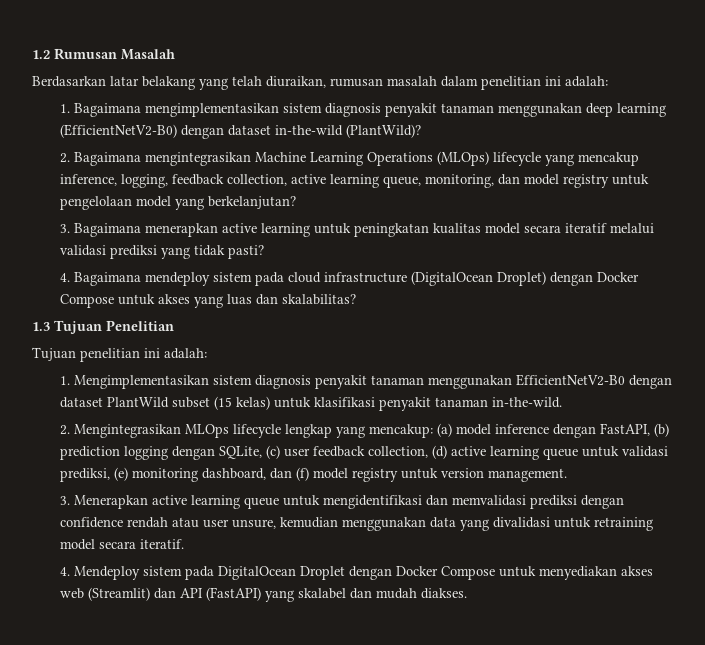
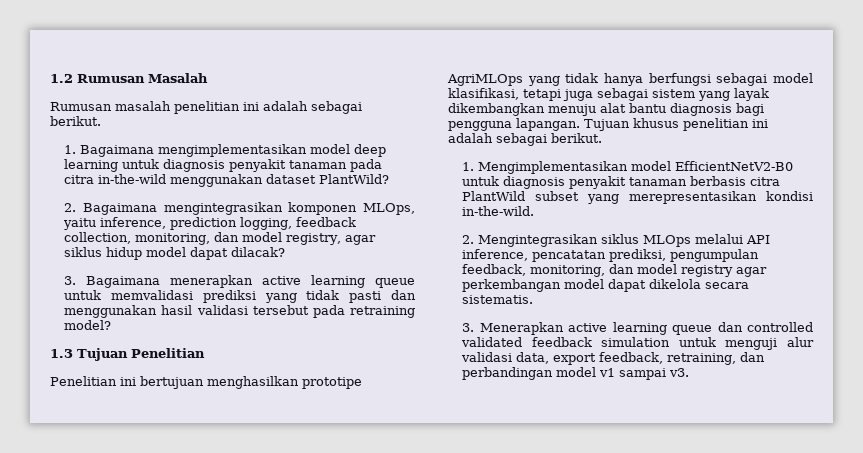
- Berdasarkan latar belakang yang telah diuraikan, rumusan masalah dalam penelitian ini adalah:
- 1. Bagaimana mengimplementasikan sistem diagnosis penyakit tanaman menggunakan deep learning (EfficientNetV2-B0) dengan dataset in-the-wild (PlantWild)?
- 2. Bagaimana mengintegrasikan Machine Learning Operations (MLOps) lifecycle yang mencakup inference, logging, feedback collection, active learning queue, monitoring, dan model registry untuk pengelolaan model yang berkelanjutan?
+ Rumusan masalah penelitian ini adalah sebagai berikut.
+ 1. Bagaimana mengimplementasikan model deep learning untuk diagnosis penyakit tanaman pada citra in-the-wild menggunakan dataset PlantWild?
+ 2. Bagaimana mengintegrasikan komponen MLOps, yaitu inference, prediction logging, feedback collection, monitoring, dan model registry, agar siklus hidup model dapat dilacak?
- 3. Bagaimana menerapkan active learning untuk peningkatan kualitas model secara iteratif melalui validasi prediksi yang tidak pasti?
- 4. Bagaimana mendeploy sistem pada cloud infrastructure (DigitalOcean Droplet) dengan Docker Compose untuk akses yang luas dan skalabilitas?
+ 3. Bagaimana menerapkan active learning queue untuk memvalidasi prediksi yang tidak pasti dan menggunakan hasil validasi tersebut pada retraining model?
  1.3 Tujuan Penelitian
- Tujuan penelitian ini adalah:
- 1. Mengimplementasikan sistem diagnosis penyakit tanaman menggunakan EfficientNetV2-B0 dengan dataset PlantWild subset (15 kelas) untuk klasifikasi penyakit tanaman in-the-wild.
- 2. Mengintegrasikan MLOps lifecycle lengkap yang mencakup: (a) model inference dengan FastAPI, (b) prediction logging dengan SQLite, (c) user feedback collection, (d) active learning queue untuk validasi prediksi, (e) monitoring dashboard, dan (f) model registry untuk version management.
+ Penelitian ini bertujuan menghasilkan prototipe AgriMLOps yang tidak hanya berfungsi sebagai model klasifikasi, tetapi juga sebagai sistem yang layak dikembangkan menuju alat bantu diagnosis bagi pengguna lapangan. Tujuan khusus penelitian ini adalah sebagai berikut.
+ 1. Mengimplementasikan model EfficientNetV2-B0 untuk diagnosis penyakit tanaman berbasis citra PlantWild subset yang merepresentasikan kondisi in-the-wild.
+ 2. Mengintegrasikan siklus MLOps melalui API inference, pencatatan prediksi, pengumpulan feedback, monitoring, dan model registry agar perkembangan model dapat dikelola secara sistematis.
- 3. Menerapkan active learning queue untuk mengidentifikasi dan memvalidasi prediksi dengan confidence rendah atau user unsure, kemudian menggunakan data yang divalidasi untuk retraining model secara iteratif.
- 4. Mendeploy sistem pada DigitalOcean Droplet dengan Docker Compose untuk menyediakan akses web (Streamlit) dan API (FastAPI) yang skalabel dan mudah diakses.
+ 3. Menerapkan active learning queue dan controlled validated feedback simulation untuk menguji alur validasi data, export feedback, retraining, dan perbandingan model v1 sampai v3.

